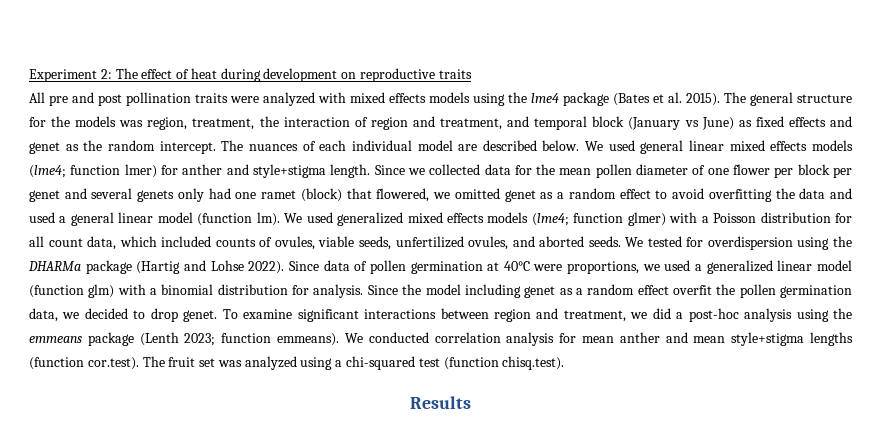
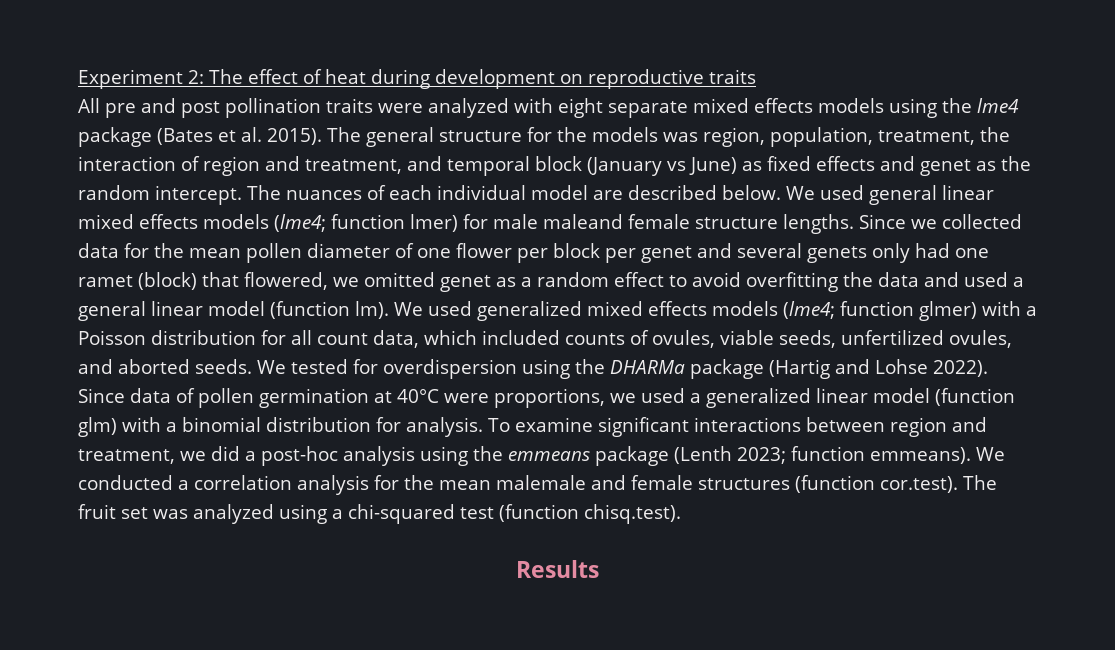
- All pre and post pollination traits were analyzed with mixed effects models using the lme4 package (Bates et al. 2015).
+ All pre and post pollination traits were analyzed with eight separate mixed effects models using the lme4 package (Bates et al. 2015).
- The general structure for the models was region, treatment, the interaction of region and treatment, and temporal block (January vs June) as fixed effects and genet as the random intercept.
+ The general structure for the models was region, population, treatment, the interaction of region and treatment, and temporal block (January vs June) as fixed effects and genet as the random intercept.
- We used general linear mixed effects models (lme4; function lmer) for anther and style+stigma length.
+ We used general linear mixed effects models (lme4; function lmer) for male maleand female structure lengths.
- Since the model including genet as a random effect overfit the pollen germination data, we decided to drop genet.
- We conducted correlation analysis for mean anther and mean style+stigma lengths (function cor.test). The fruit set was analyzed using a chi-squared test (function chisq.test).
+ We conducted a correlation analysis for the mean malemale and female structures (function cor.test). The fruit set was analyzed using a chi-squared test (function chisq.test).

